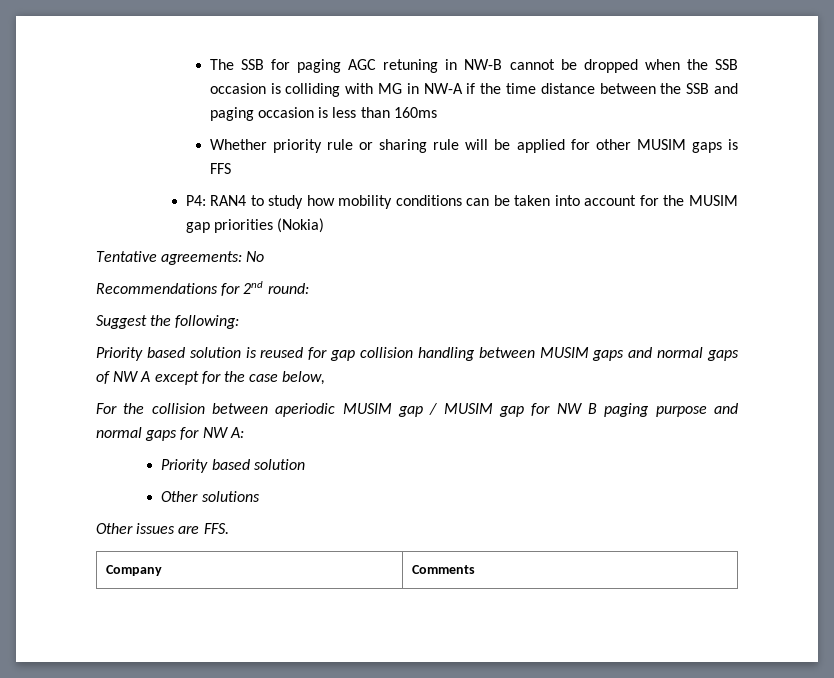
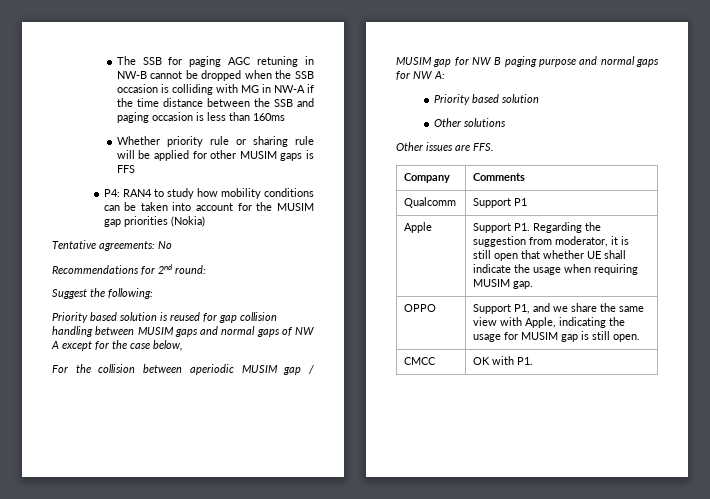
+ Qualcomm | Support P1
+ Apple | Support P1. Regarding the suggestion from moderator, it is still open that whether UE shall indicate the usage when requiring MUSIM gap.
+ OPPO | Support P1, and we share the same view with Apple, indicating the usage for MUSIM gap is still open.
+ CMCC | OK with P1.

